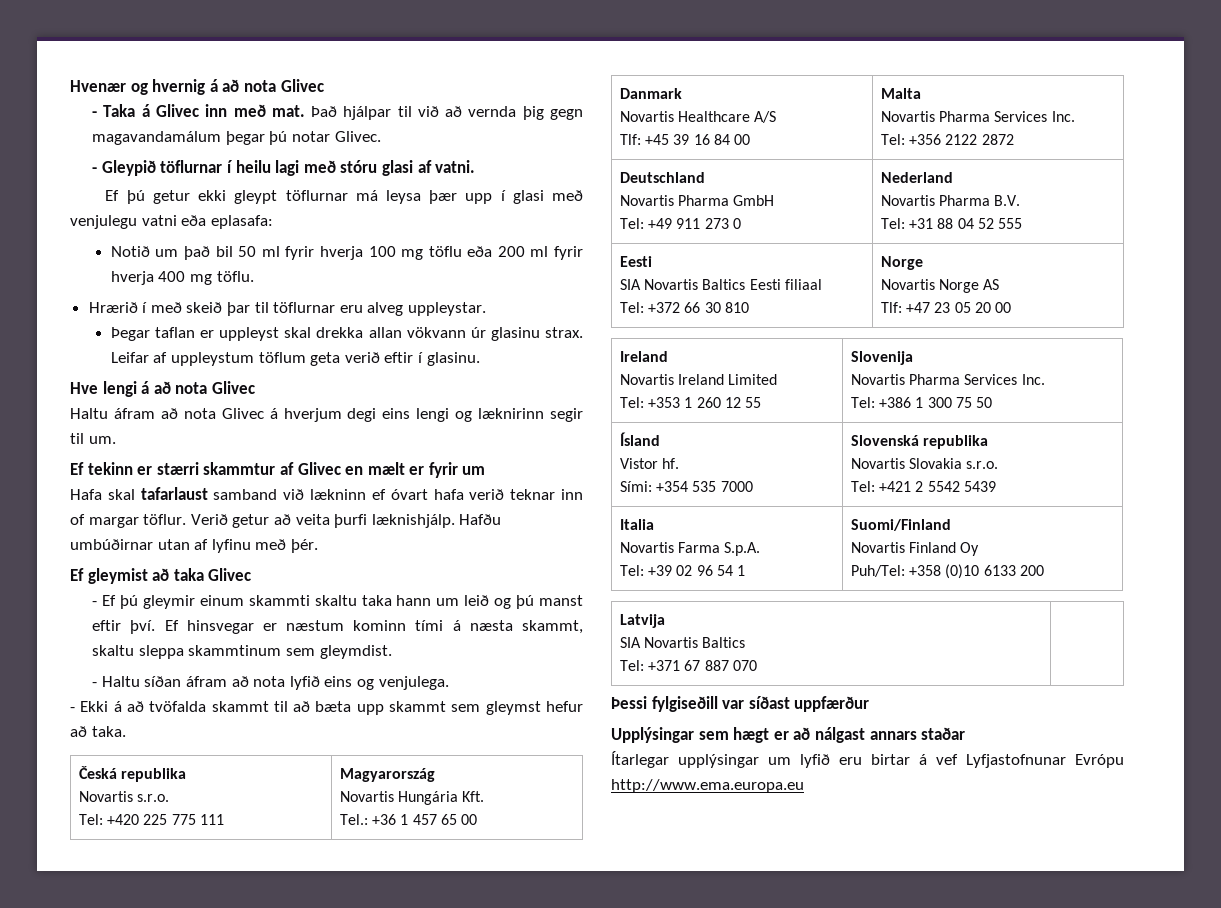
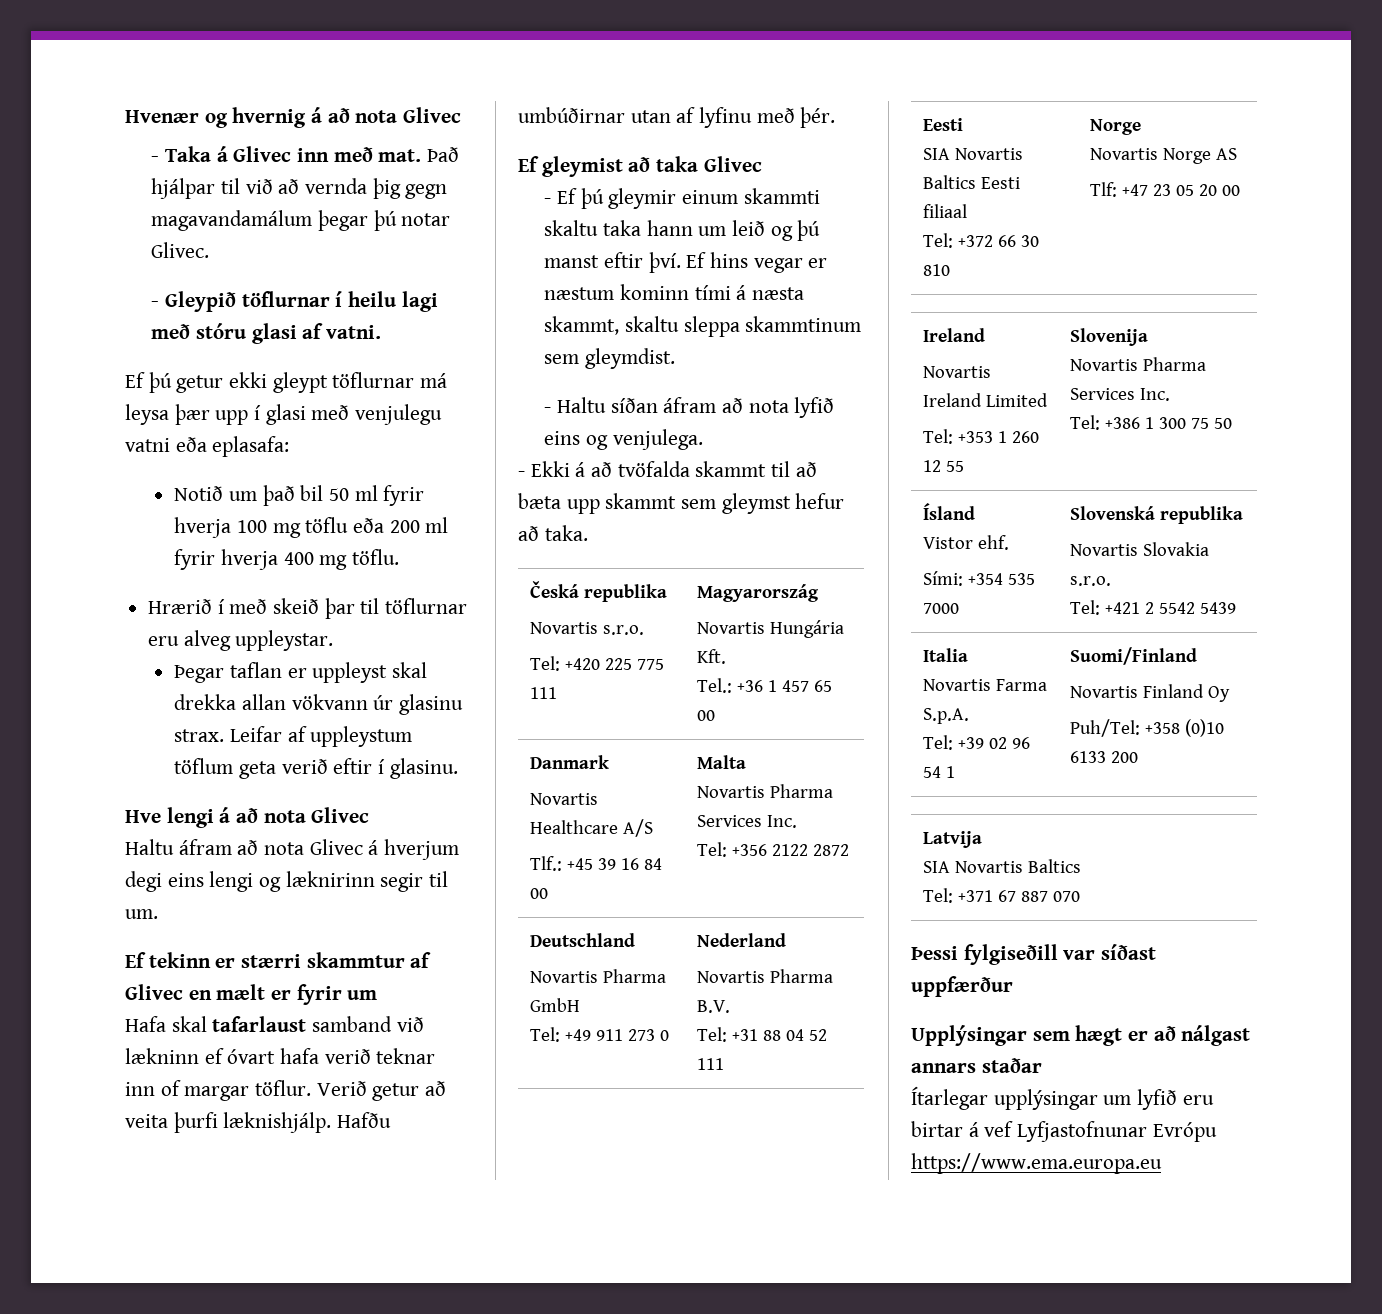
- Ef hinsvegar er næstum kominn tími á næsta skammt, skaltu sleppa skammtinum sem gleymdist.
+ Ef hins vegar er næstum kominn tími á næsta skammt, skaltu sleppa skammtinum sem gleymdist.
  Danmark
  Novartis Healthcare A/S
- Tlf: +45 39 16 84 00 | Malta
+ Tlf.: +45 39 16 84 00 | Malta
  Deutschland
  Novartis Pharma GmbH
  Tel: +49 911 273 0 | Nederland
  Novartis Pharma B.V.
- Tel: +31 88 04 52 555
+ Tel: +31 88 04 52 111
  Ísland
- Vistor hf.
+ Vistor ehf.
- Ítarlegar upplýsingar um lyfið eru birtar á vef Lyfjastofnunar Evrópu http://www.ema.europa.eu
+ Ítarlegar upplýsingar um lyfið eru birtar á vef Lyfjastofnunar Evrópu https://www.ema.europa.eu

